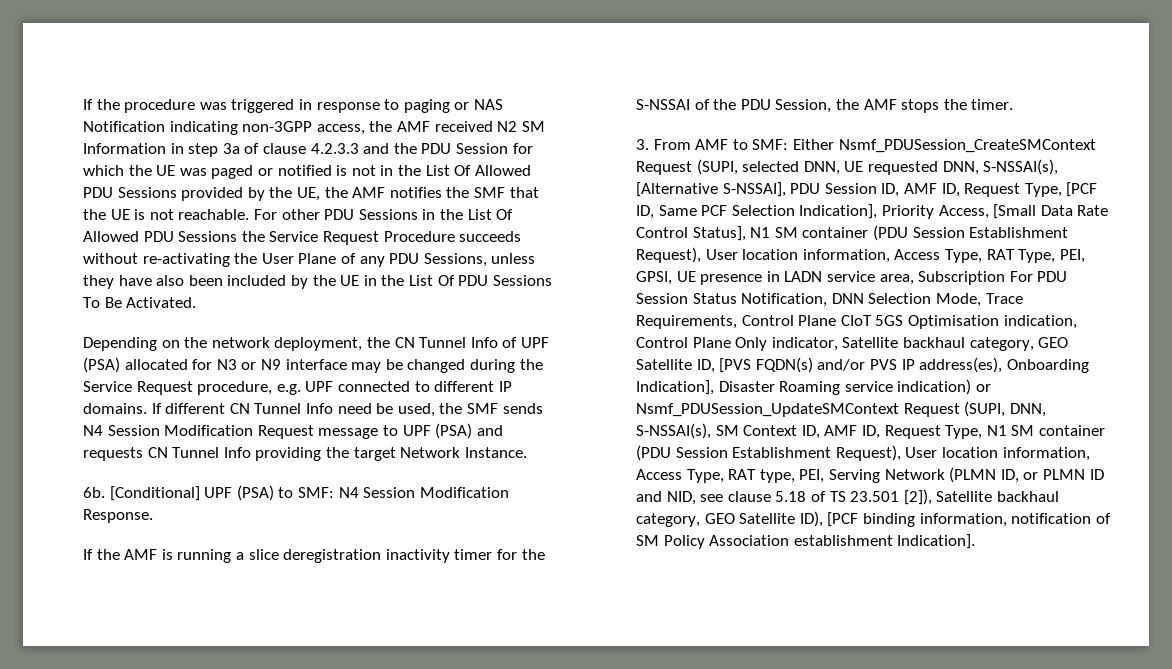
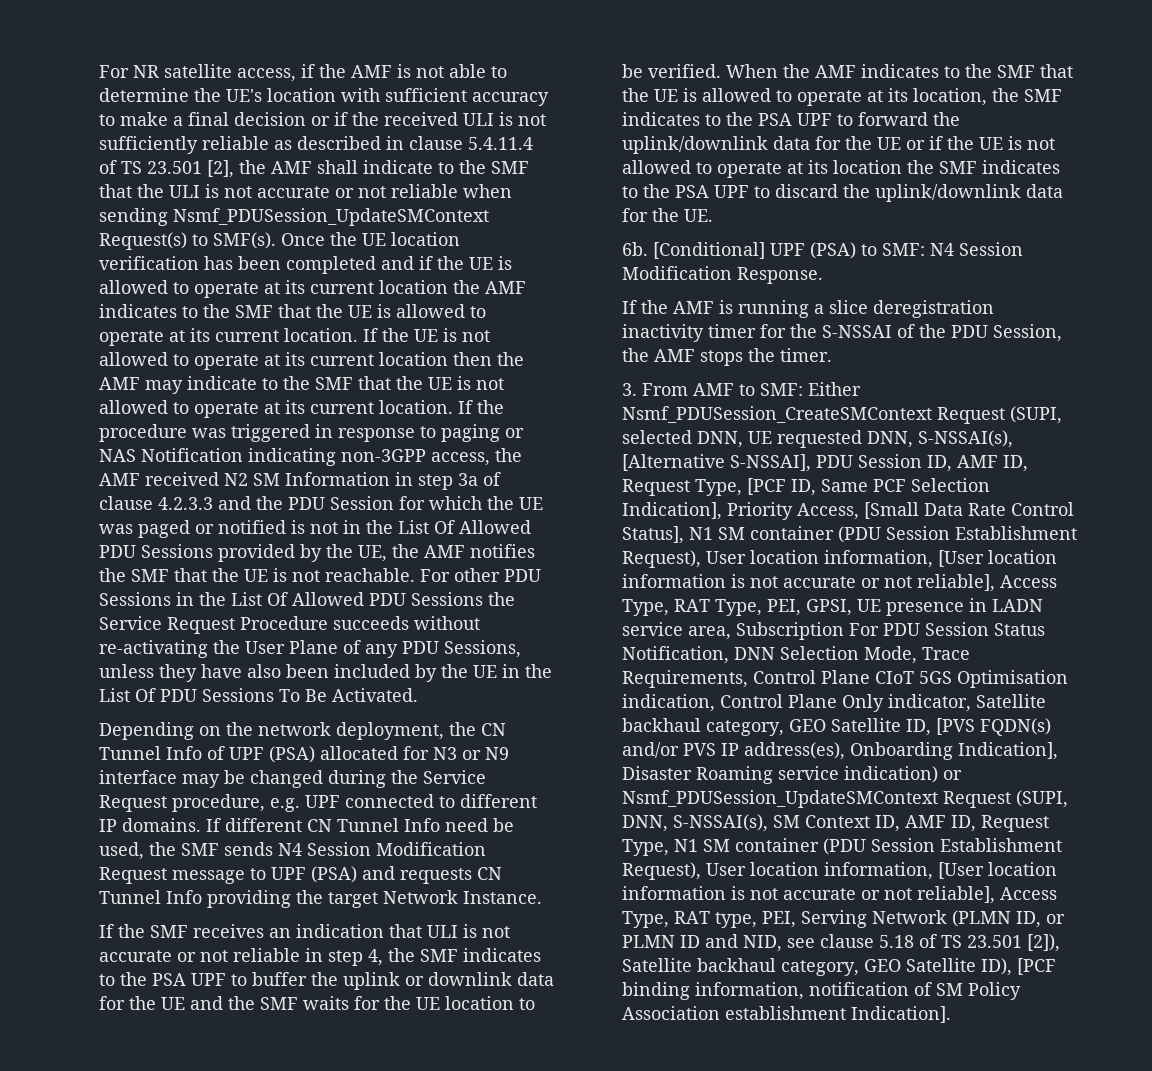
+ For NR satellite access, if the AMF is not able to determine the UE's location with sufficient accuracy to make a final decision or if the received ULI is not sufficiently reliable as described in clause 5.4.11.4 of TS 23.501 [2], the AMF shall indicate to the SMF that the ULI is not accurate or not reliable when sending Nsmf_PDUSession_UpdateSMContext Request(s) to SMF(s). Once the UE location verification has been completed and if the UE is allowed to operate at its current location the AMF indicates to the SMF that the UE is allowed to operate at its current location. If the UE is not allowed to operate at its current location then the AMF may indicate to the SMF that the UE is not allowed to operate at its current location.
+ If the SMF receives an indication that ULI is not accurate or not reliable in step 4, the SMF indicates to the PSA UPF to buffer the uplink or downlink data for the UE and the SMF waits for the UE location to be verified. When the AMF indicates to the SMF that the UE is allowed to operate at its location, the SMF indicates to the PSA UPF to forward the uplink/downlink data for the UE or if the UE is not allowed to operate at its location the SMF indicates to the PSA UPF to discard the uplink/downlink data for the UE.
- Either Nsmf_PDUSession_CreateSMContext Request (SUPI, selected DNN, UE requested DNN, S-NSSAI(s), [Alternative S-NSSAI], PDU Session ID, AMF ID, Request Type, [PCF ID, Same PCF Selection Indication], Priority Access, [Small Data Rate Control Status], N1 SM container (PDU Session Establishment Request), User location information, Access Type, RAT Type, PEI, GPSI, UE presence in LADN service area, Subscription For PDU Session Status Notification, DNN Selection Mode, Trace Requirements, Control Plane CIoT 5GS Optimisation indication, Control Plane Only indicator, Satellite backhaul category, GEO Satellite ID, [PVS FQDN(s) and/or PVS IP address(es), Onboarding Indication], Disaster Roaming service indication) or Nsmf_PDUSession_UpdateSMContext Request (SUPI, DNN, S-NSSAI(s), SM Context ID, AMF ID, Request Type, N1 SM container (PDU Session Establishment Request), User location information, Access Type, RAT type, PEI, Serving Network (PLMN ID, or PLMN ID and NID, see clause 5.18 of TS 23.501 [2]), Satellite backhaul category, GEO Satellite ID), [PCF binding information, notification of SM Policy Association establishment Indication].
+ Either Nsmf_PDUSession_CreateSMContext Request (SUPI, selected DNN, UE requested DNN, S-NSSAI(s), [Alternative S-NSSAI], PDU Session ID, AMF ID, Request Type, [PCF ID, Same PCF Selection Indication], Priority Access, [Small Data Rate Control Status], N1 SM container (PDU Session Establishment Request), User location information, [User location information is not accurate or not reliable], Access Type, RAT Type, PEI, GPSI, UE presence in LADN service area, Subscription For PDU Session Status Notification, DNN Selection Mode, Trace Requirements, Control Plane CIoT 5GS Optimisation indication, Control Plane Only indicator, Satellite backhaul category, GEO Satellite ID, [PVS FQDN(s) and/or PVS IP address(es), Onboarding Indication], Disaster Roaming service indication) or Nsmf_PDUSession_UpdateSMContext Request (SUPI, DNN, S-NSSAI(s), SM Context ID, AMF ID, Request Type, N1 SM container (PDU Session Establishment Request), User location information, [User location information is not accurate or not reliable], Access Type, RAT type, PEI, Serving Network (PLMN ID, or PLMN ID and NID, see clause 5.18 of TS 23.501 [2]), Satellite backhaul category, GEO Satellite ID), [PCF binding information, notification of SM Policy Association establishment Indication].

